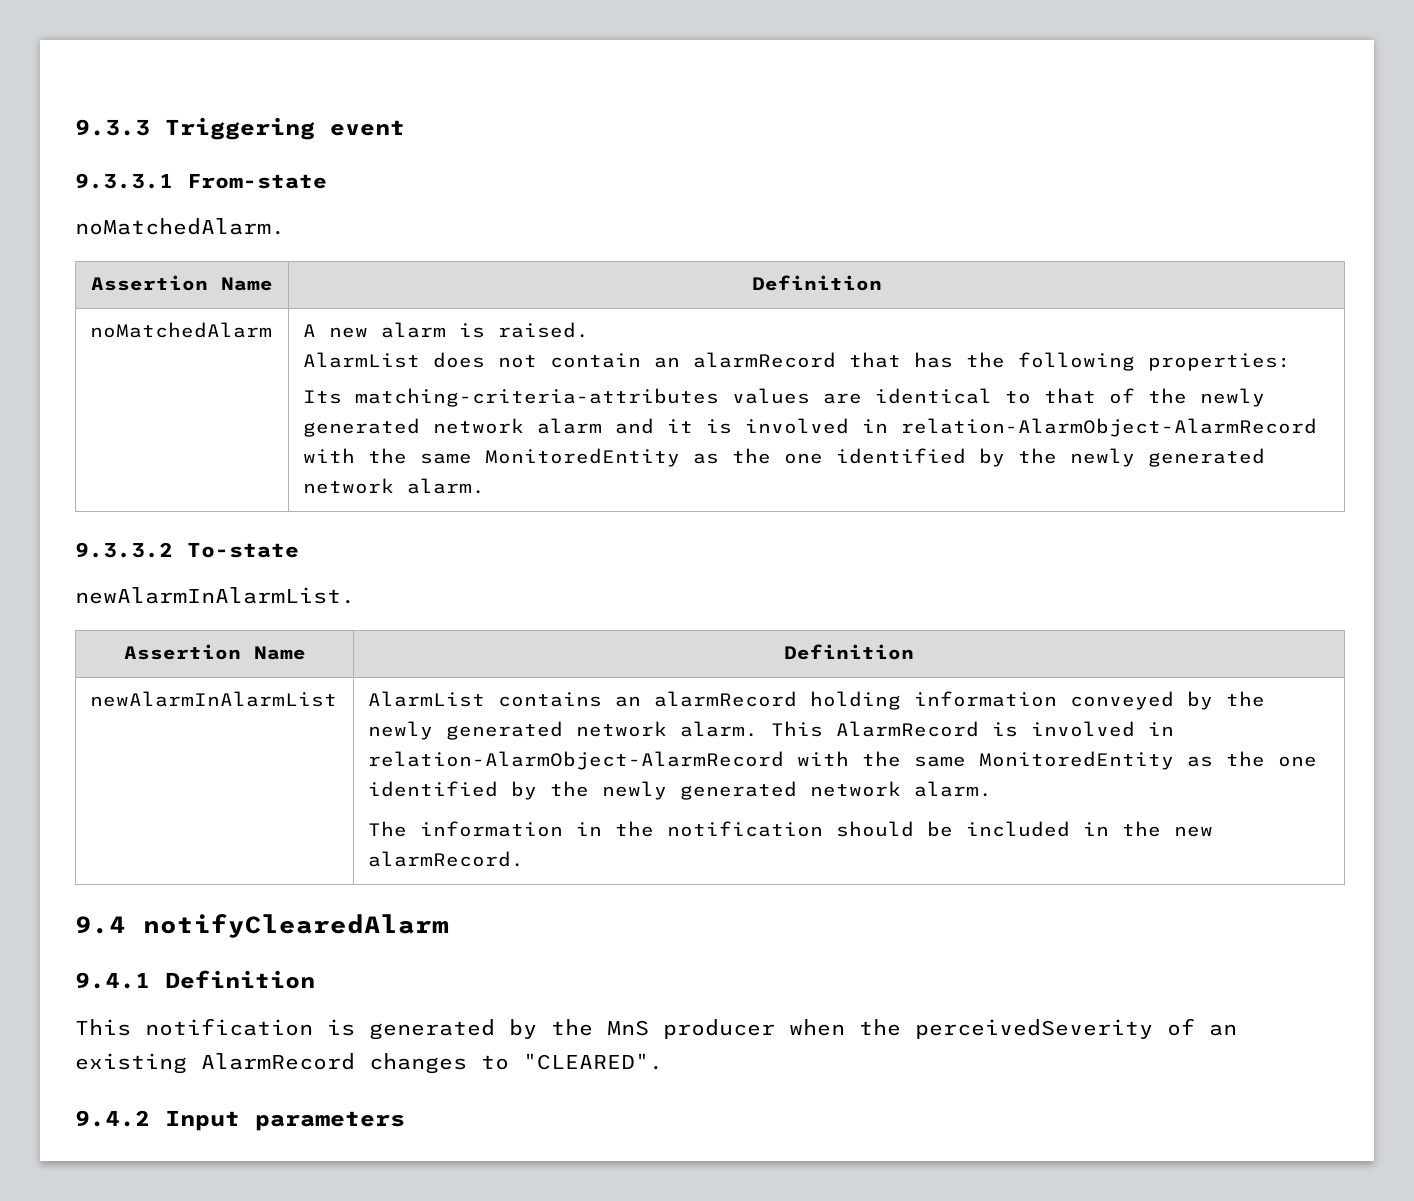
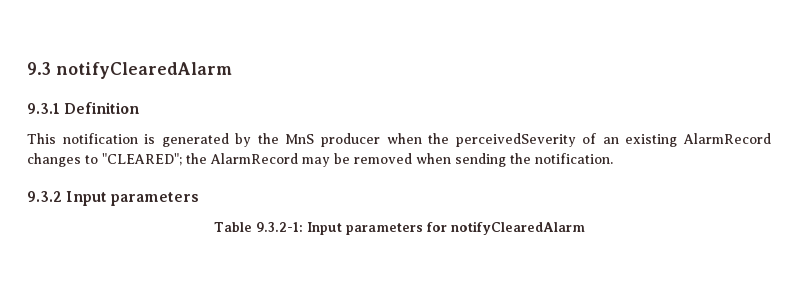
- 9.3.3 Triggering event
- 9.3.3.1 From-state
- noMatchedAlarm.
- Assertion Name | Definition
- noMatchedAlarm | A new alarm is raised.
- AlarmList does not contain an alarmRecord that has the following properties:
- Its matching-criteria-attributes values are identical to that of the newly generated network alarm and it is involved in relation-AlarmObject-AlarmRecord with the same MonitoredEntity as the one identified by the newly generated network alarm.
- 9.3.3.2 To-state
- newAlarmInAlarmList.
- Assertion Name | Definition
- newAlarmInAlarmList | AlarmList contains an alarmRecord holding information conveyed by the newly generated network alarm. This AlarmRecord is involved in relation-AlarmObject-AlarmRecord with the same MonitoredEntity as the one identified by the newly generated network alarm.
- The information in the notification should be included in the new alarmRecord.
- 9.4 notifyClearedAlarm
+ 9.3 notifyClearedAlarm
- 9.4.1 Definition
+ 9.3.1 Definition
- This notification is generated by the MnS producer when the perceivedSeverity of an existing AlarmRecord changes to "CLEARED".
- 9.4.2 Input parameters
+ This notification is generated by the MnS producer when the perceivedSeverity of an existing AlarmRecord changes to "CLEARED"; the AlarmRecord may be removed when sending the notification.
+ 9.3.2 Input parameters
+ Table 9.3.2-1: Input parameters for notifyClearedAlarm

